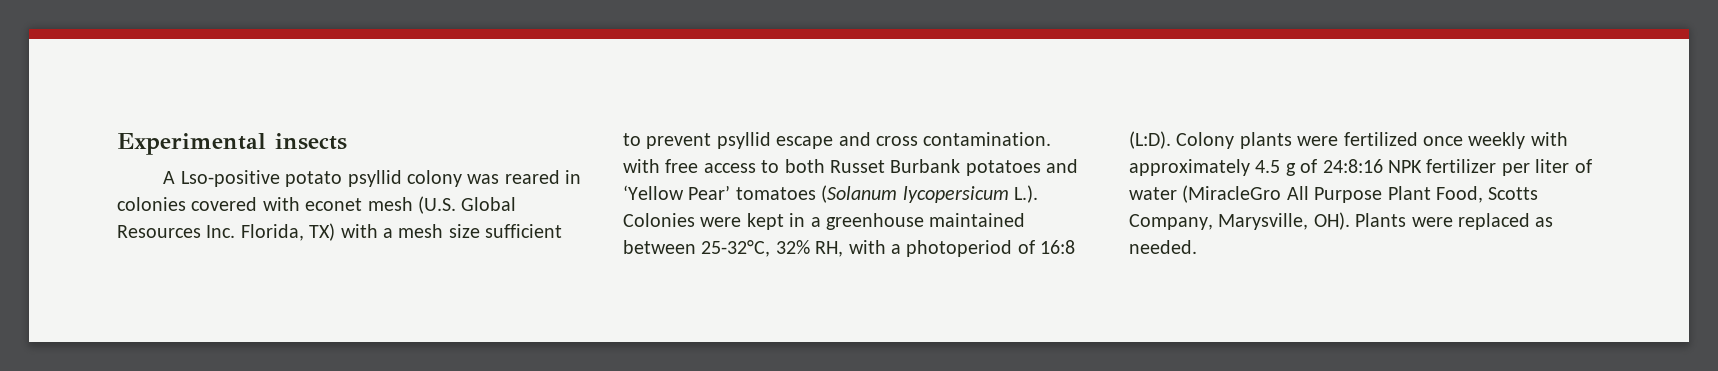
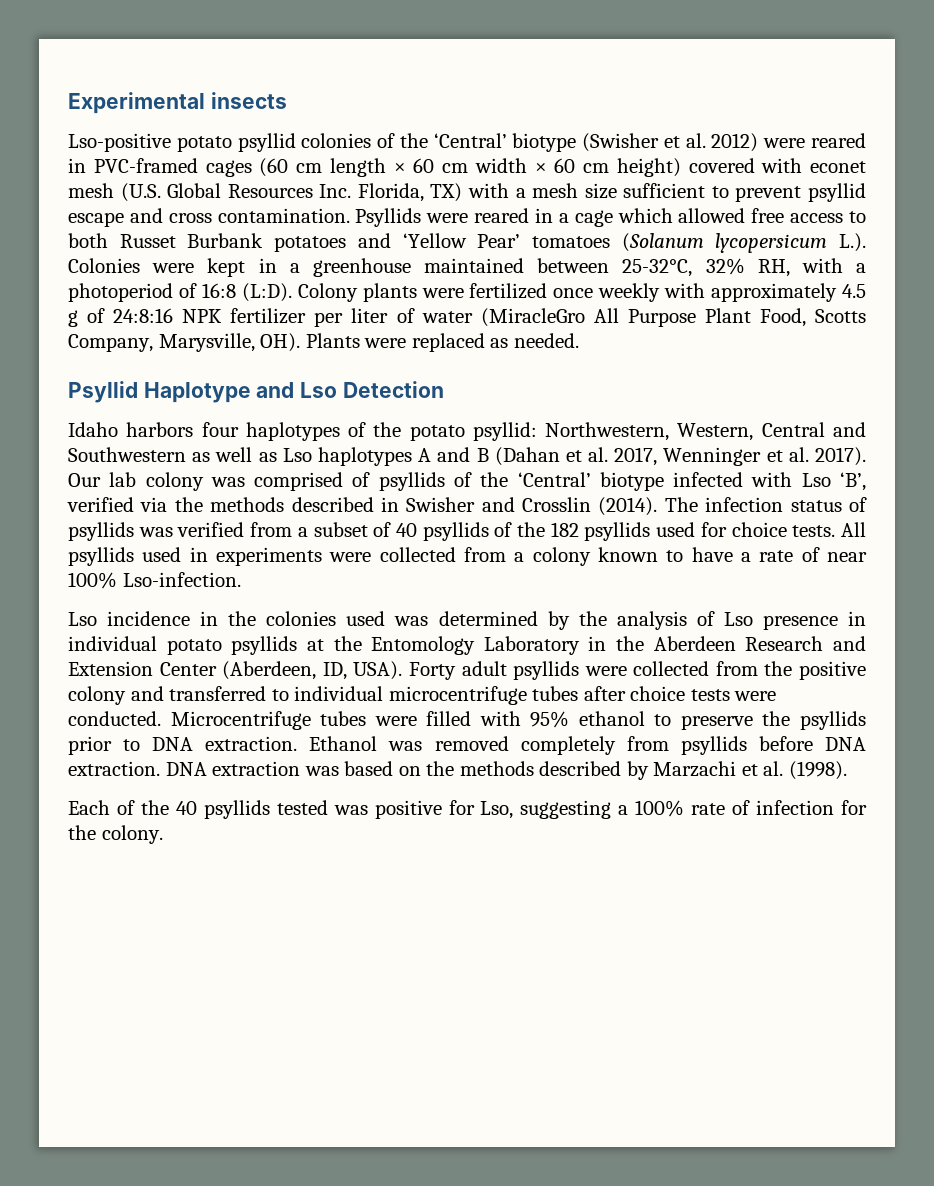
- A Lso-positive potato psyllid colony was reared in colonies covered with econet mesh (U.S. Global Resources Inc. Florida, TX) with a mesh size sufficient to prevent psyllid escape and cross contamination. with free access to both Russet Burbank potatoes and ‘Yellow Pear’ tomatoes (Solanum lycopersicum L.). Colonies were kept in a greenhouse maintained between 25-32°C, 32% RH, with a photoperiod of 16:8 (L:D).
+ Lso-positive potato psyllid colonies of the ‘Central’ biotype (Swisher et al. 2012) were reared in PVC-framed cages (60 cm length × 60 cm width × 60 cm height) covered with econet mesh (U.S. Global Resources Inc. Florida, TX) with a mesh size sufficient to prevent psyllid escape and cross contamination. Psyllids were reared in a cage which allowed free access to both Russet Burbank potatoes and ‘Yellow Pear’ tomatoes (Solanum lycopersicum L.). Colonies were kept in a greenhouse maintained between 25-32°C, 32% RH, with a photoperiod of 16:8 (L:D).
+ Psyllid Haplotype and Lso Detection
+ Idaho harbors four haplotypes of the potato psyllid: Northwestern, Western, Central and Southwestern as well as Lso haplotypes A and B (Dahan et al. 2017, Wenninger et al. 2017). Our lab colony was comprised of psyllids of the ‘Central’ biotype infected with Lso ‘B’, verified via the methods described in Swisher and Crosslin (2014). The infection status of psyllids was verified from a subset of 40 psyllids of the 182 psyllids used for choice tests. All psyllids used in experiments were collected from a colony known to have a rate of near 100% Lso-infection.
+ Lso incidence in the colonies used was determined by the analysis of Lso presence in individual potato psyllids at the Entomology Laboratory in the Aberdeen Research and Extension Center (Aberdeen, ID, USA). Forty adult psyllids were collected from the positive colony and transferred to individual microcentrifuge tubes after choice tests were conducted. Microcentrifuge tubes were filled with 95% ethanol to preserve the psyllids prior to DNA extraction. Ethanol was removed completely from psyllids before DNA extraction. DNA extraction was based on the methods described by Marzachi et al. (1998).
+ Each of the 40 psyllids tested was positive for Lso, suggesting a 100% rate of infection for the colony.

